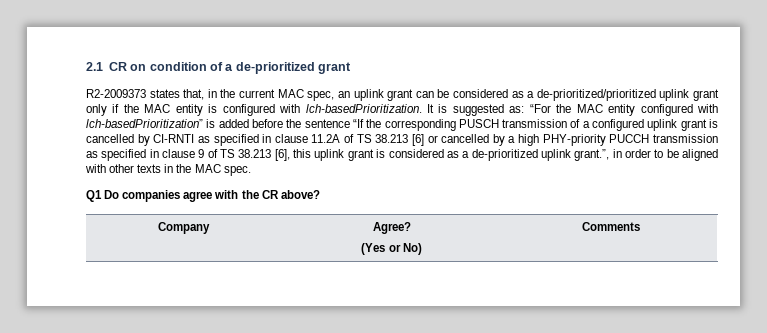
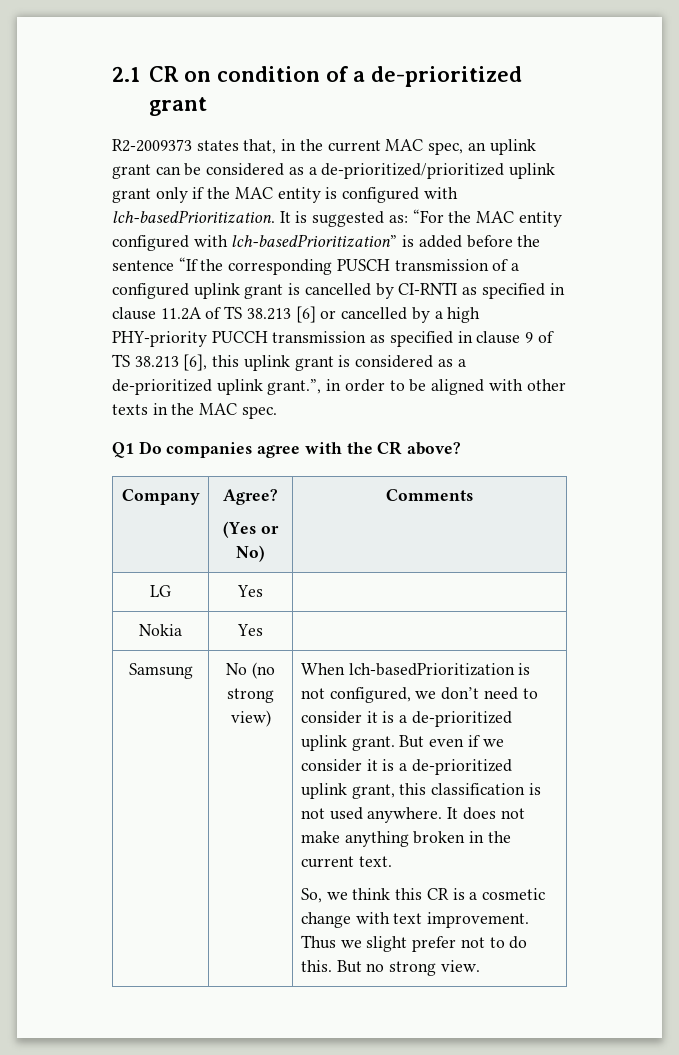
+ LG | Yes |
+ Nokia | Yes |
+ Samsung | No (no strong view) | When lch-basedPrioritization is not configured, we don’t need to consider it is a de-prioritized uplink grant. But even if we consider it is a de-prioritized uplink grant, this classification is not used anywhere. It does not make anything broken in the current text.
+ So, we think this CR is a cosmetic change with text improvement. Thus we slight prefer not to do this. But no strong view.

